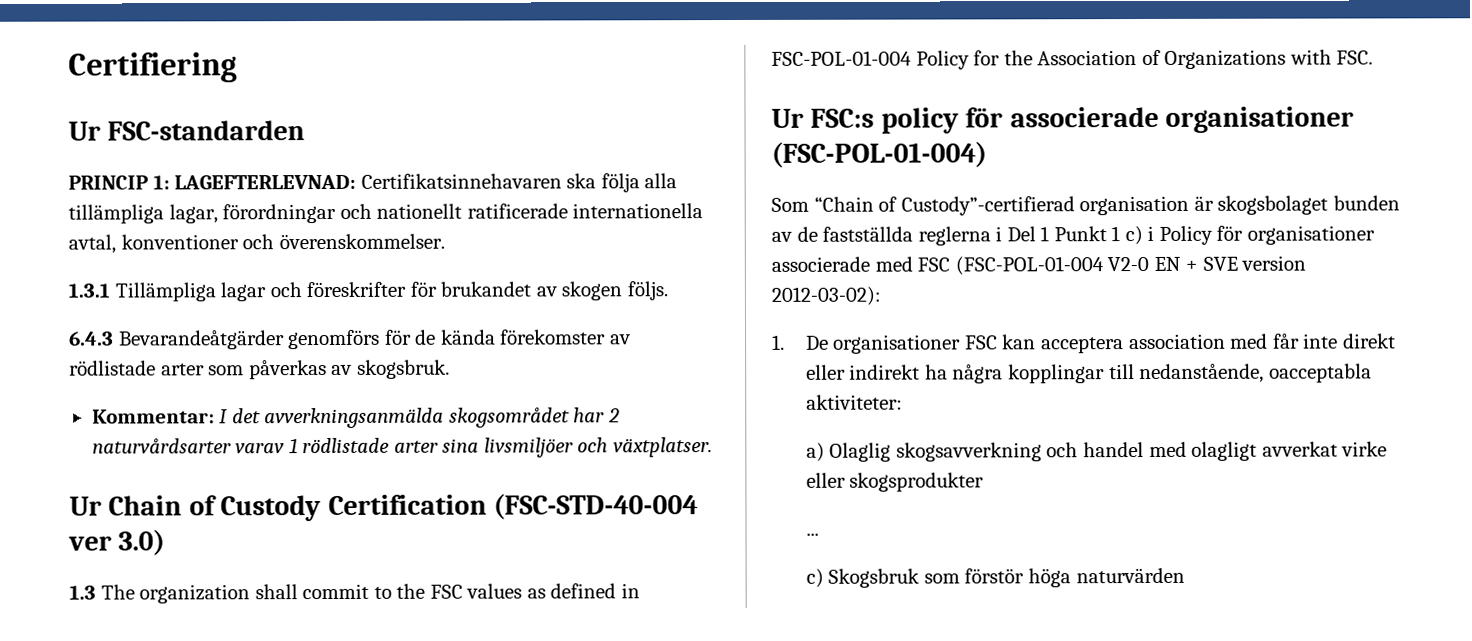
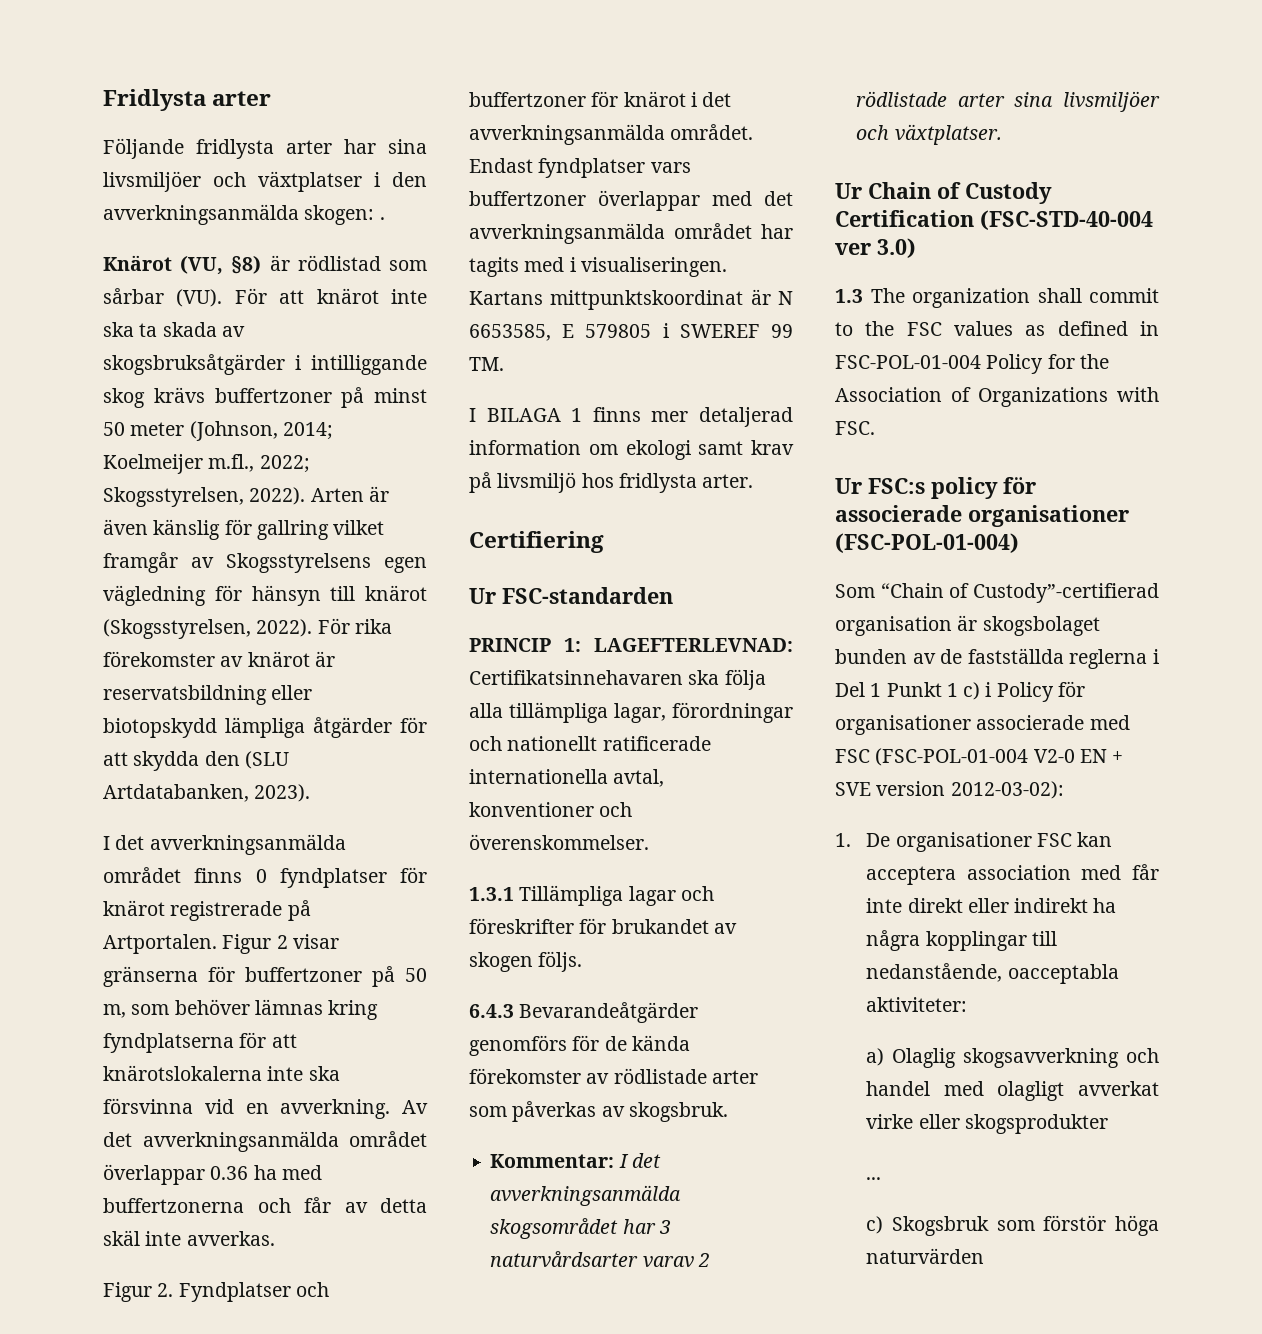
+ Fridlysta arter
+ Följande fridlysta arter har sina livsmiljöer och växtplatser i den avverkningsanmälda skogen: .
+ Knärot (VU, §8) är rödlistad som sårbar (VU). För att knärot inte ska ta skada av skogsbruksåtgärder i intilliggande skog krävs buffertzoner på minst 50 meter (Johnson, 2014; Koelmeijer m.fl., 2022; Skogsstyrelsen, 2022). Arten är även känslig för gallring vilket framgår av Skogsstyrelsens egen vägledning för hänsyn till knärot (Skogsstyrelsen, 2022). För rika förekomster av knärot är reservatsbildning eller biotopskydd lämpliga åtgärder för att skydda den (SLU Artdatabanken, 2023).
+ I det avverkningsanmälda området finns 0 fyndplatser för knärot registrerade på Artportalen. Figur 2 visar gränserna för buffertzoner på 50 m, som behöver lämnas kring fyndplatserna för att knärotslokalerna inte ska försvinna vid en avverkning. Av det avverkningsanmälda området överlappar 0.36 ha med buffertzonerna och får av detta skäl inte avverkas.
+ Figur 2. Fyndplatser och buffertzoner för knärot i det avverkningsanmälda området. Endast fyndplatser vars buffertzoner överlappar med det avverkningsanmälda området har tagits med i visualiseringen. Kartans mittpunktskoordinat är N 6653585, E 579805 i SWEREF 99 TM.
+ I BILAGA 1 finns mer detaljerad information om ekologi samt krav på livsmiljö hos fridlysta arter.
- Kommentar: I det avverkningsanmälda skogsområdet har 2 naturvårdsarter varav 1 rödlistade arter sina livsmiljöer och växtplatser.
+ Kommentar: I det avverkningsanmälda skogsområdet har 3 naturvårdsarter varav 2 rödlistade arter sina livsmiljöer och växtplatser.

